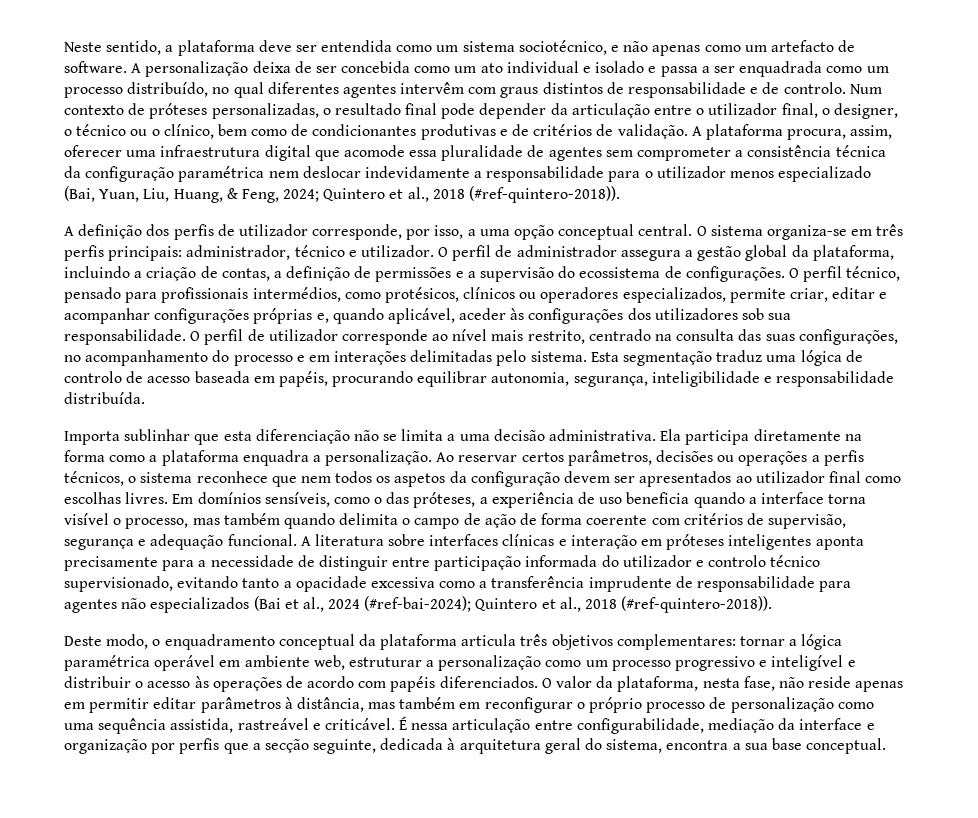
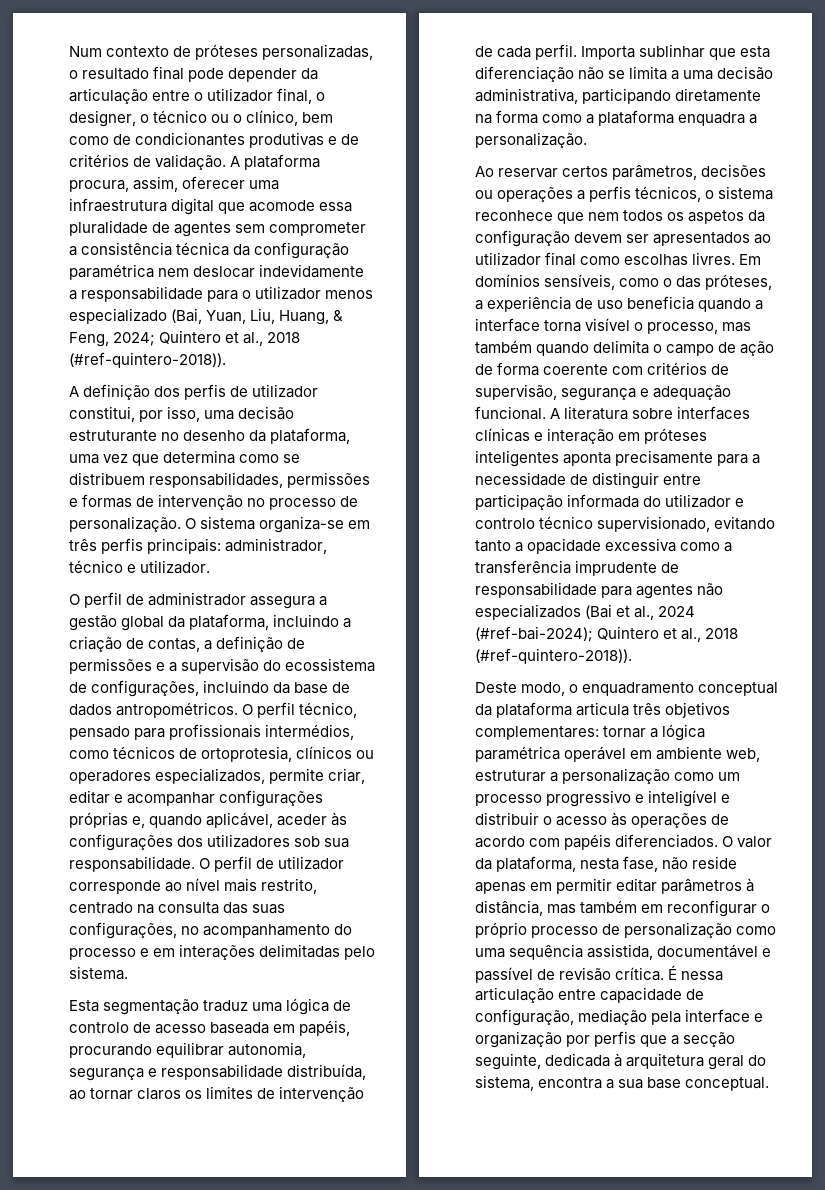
- Neste sentido, a plataforma deve ser entendida como um sistema sociotécnico, e não apenas como um artefacto de software. A personalização deixa de ser concebida como um ato individual e isolado e passa a ser enquadrada como um processo distribuído, no qual diferentes agentes intervêm com graus distintos de responsabilidade e de controlo.
- A definição dos perfis de utilizador corresponde, por isso, a uma opção conceptual central.
+ A definição dos perfis de utilizador constitui, por isso, uma decisão estruturante no desenho da plataforma, uma vez que determina como se distribuem responsabilidades, permissões e formas de intervenção no processo de personalização.
- O sistema organiza-se em três perfis principais: administrador, técnico e utilizador. O perfil de administrador assegura a gestão global da plataforma, incluindo a criação de contas, a definição de permissões e a supervisão do ecossistema de configurações.
+ O sistema organiza-se em três perfis principais: administrador, técnico e utilizador.
+ O perfil de administrador assegura a gestão global da plataforma, incluindo a criação de contas, a definição de permissões e a supervisão do ecossistema de configurações, incluindo da base de dados antropométricos.
- O perfil técnico, pensado para profissionais intermédios, como protésicos, clínicos ou operadores especializados, permite criar, editar e acompanhar configurações próprias e, quando aplicável, aceder às configurações dos utilizadores sob sua responsabilidade.
+ O perfil técnico, pensado para profissionais intermédios, como técnicos de ortoprotesia, clínicos ou operadores especializados, permite criar, editar e acompanhar configurações próprias e, quando aplicável, aceder às configurações dos utilizadores sob sua responsabilidade.
- O perfil de utilizador corresponde ao nível mais restrito, centrado na consulta das suas configurações, no acompanhamento do processo e em interações delimitadas pelo sistema. Esta segmentação traduz uma lógica de controlo de acesso baseada em papéis, procurando equilibrar autonomia, segurança, inteligibilidade e responsabilidade distribuída.
- Importa sublinhar que esta diferenciação não se limita a uma decisão administrativa. Ela participa diretamente na forma como a plataforma enquadra a personalização. Ao reservar certos parâmetros, decisões ou operações a perfis técnicos, o sistema reconhece que nem todos os aspetos da configuração devem ser apresentados ao utilizador final como escolhas livres.
+ O perfil de utilizador corresponde ao nível mais restrito, centrado na consulta das suas configurações, no acompanhamento do processo e em interações delimitadas pelo sistema.
+ Esta segmentação traduz uma lógica de controlo de acesso baseada em papéis, procurando equilibrar autonomia, segurança e responsabilidade distribuída, ao tornar claros os limites de intervenção de cada perfil. Importa sublinhar que esta diferenciação não se limita a uma decisão administrativa, participando diretamente na forma como a plataforma enquadra a personalização.
+ Ao reservar certos parâmetros, decisões ou operações a perfis técnicos, o sistema reconhece que nem todos os aspetos da configuração devem ser apresentados ao utilizador final como escolhas livres.
- O valor da plataforma, nesta fase, não reside apenas em permitir editar parâmetros à distância, mas também em reconfigurar o próprio processo de personalização como uma sequência assistida, rastreável e criticável. É nessa articulação entre configurabilidade, mediação da interface e organização por perfis que a secção seguinte, dedicada à arquitetura geral do sistema, encontra a sua base conceptual.
+ O valor da plataforma, nesta fase, não reside apenas em permitir editar parâmetros à distância, mas também em reconfigurar o próprio processo de personalização como uma sequência assistida, documentável e passível de revisão crítica. É nessa articulação entre capacidade de configuração, mediação pela interface e organização por perfis que a secção seguinte, dedicada à arquitetura geral do sistema, encontra a sua base conceptual.

